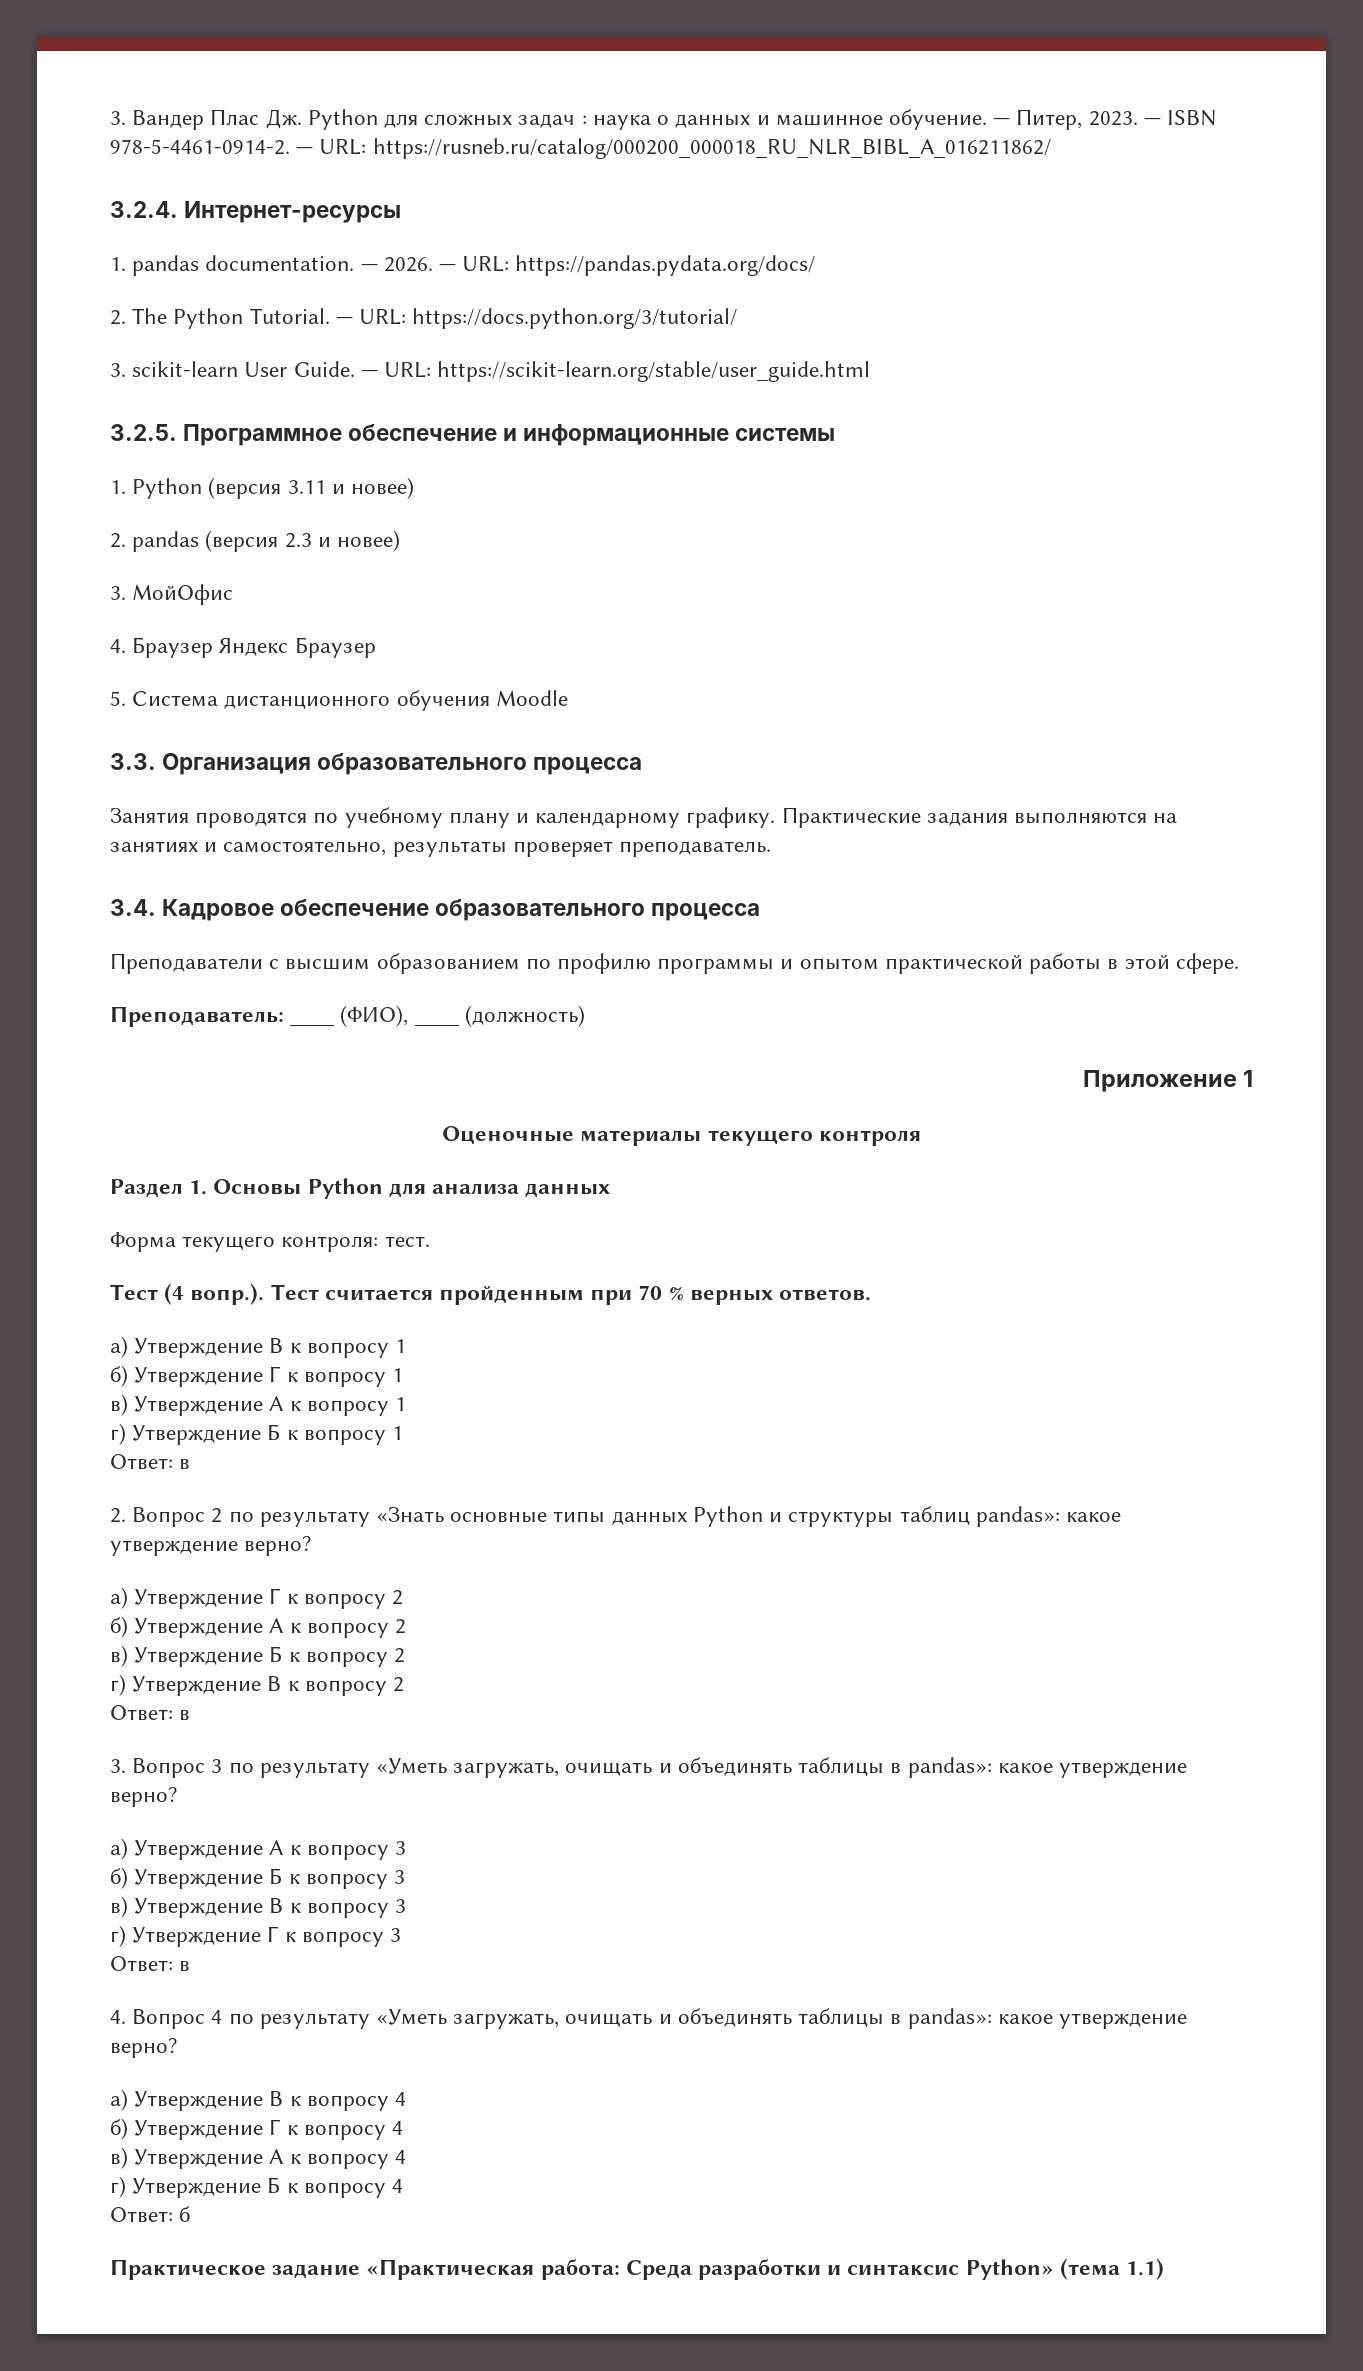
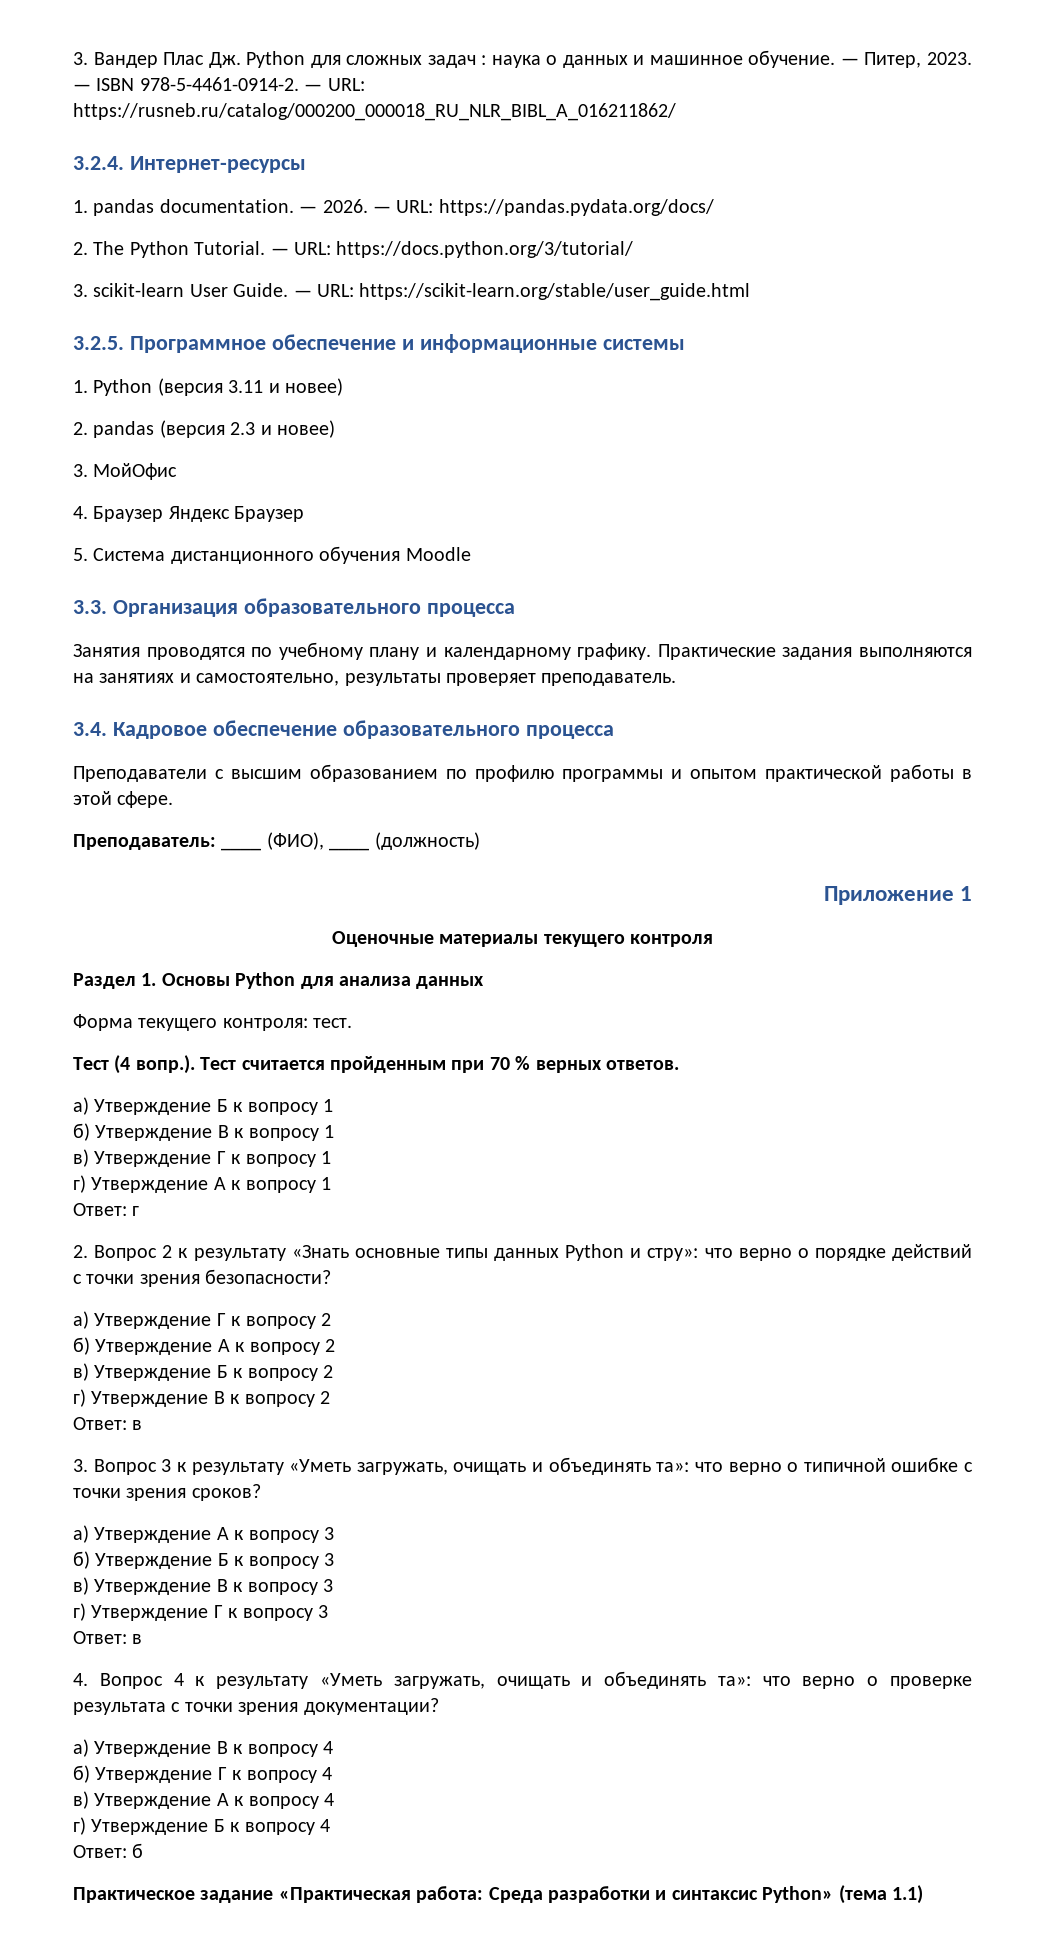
- а) Утверждение В к вопросу 1
+ а) Утверждение Б к вопросу 1
- б) Утверждение Г к вопросу 1
+ б) Утверждение В к вопросу 1
- в) Утверждение А к вопросу 1
+ в) Утверждение Г к вопросу 1
- г) Утверждение Б к вопросу 1
- Ответ: в
+ г) Утверждение А к вопросу 1
+ Ответ: г
- 2. Вопрос 2 по результату «Знать основные типы данных Python и структуры таблиц pandas»: какое утверждение верно?
+ 2. Вопрос 2 к результату «Знать основные типы данных Python и стру»: что верно о порядке действий с точки зрения безопасности?
- 3. Вопрос 3 по результату «Уметь загружать, очищать и объединять таблицы в pandas»: какое утверждение верно?
+ 3. Вопрос 3 к результату «Уметь загружать, очищать и объединять та»: что верно о типичной ошибке с точки зрения сроков?
- 4. Вопрос 4 по результату «Уметь загружать, очищать и объединять таблицы в pandas»: какое утверждение верно?
+ 4. Вопрос 4 к результату «Уметь загружать, очищать и объединять та»: что верно о проверке результата с точки зрения документации?

